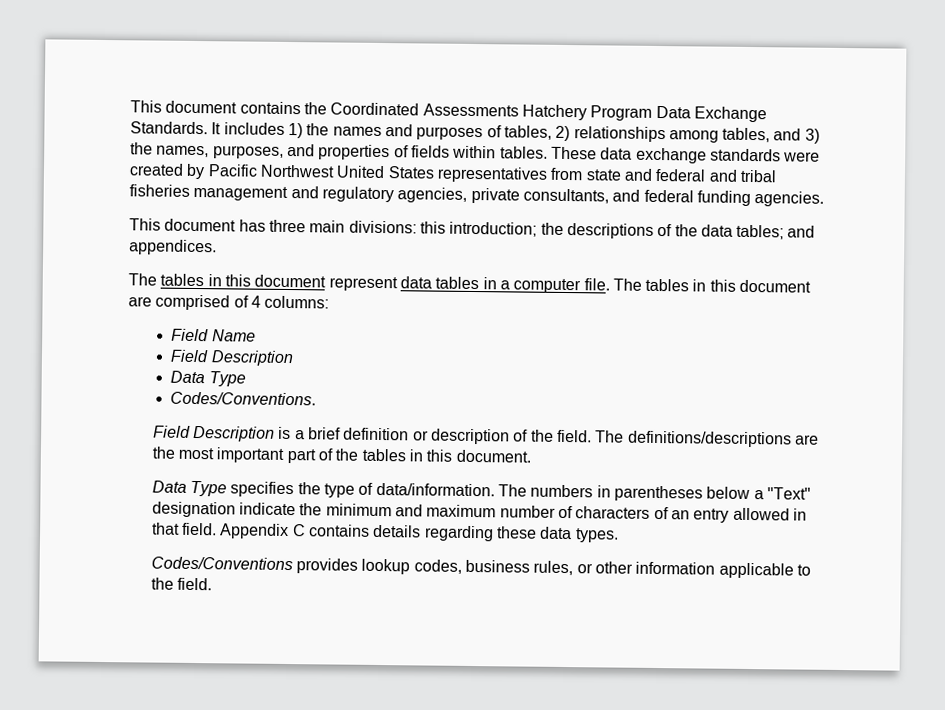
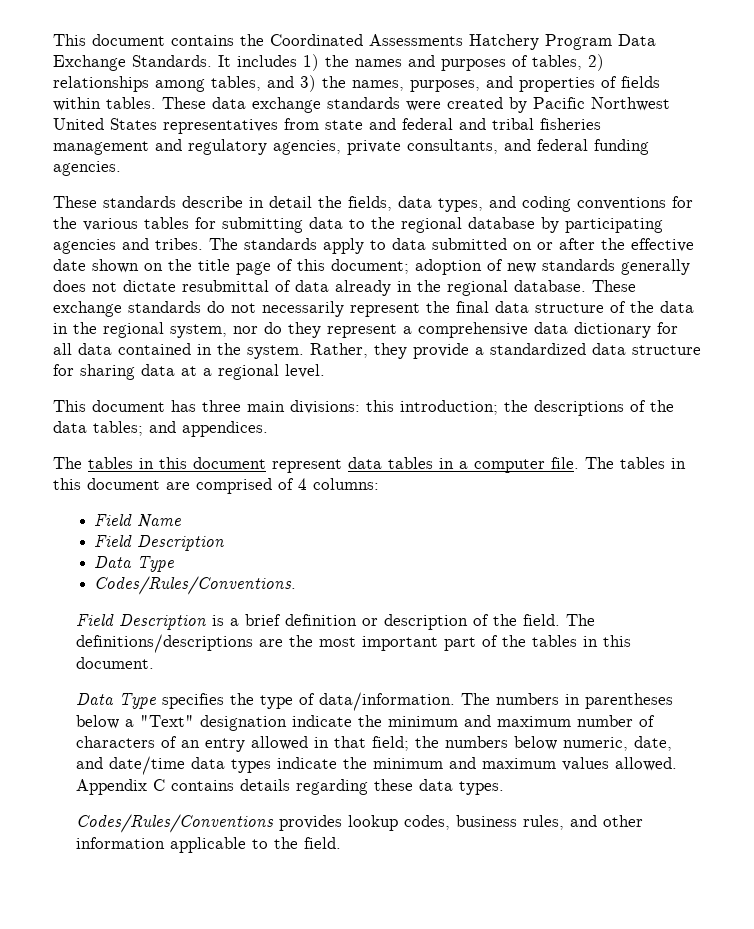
+ These standards describe in detail the fields, data types, and coding conventions for the various tables for submitting data to the regional database by participating agencies and tribes. The standards apply to data submitted on or after the effective date shown on the title page of this document; adoption of new standards generally does not dictate resubmittal of data already in the regional database. These exchange standards do not necessarily represent the final data structure of the data in the regional system, nor do they represent a comprehensive data dictionary for all data contained in the system. Rather, they provide a standardized data structure for sharing data at a regional level.
- Codes/Conventions.
+ Codes/Rules/Conventions.
- The numbers in parentheses below a "Text" designation indicate the minimum and maximum number of characters of an entry allowed in that field.
+ The numbers in parentheses below a "Text" designation indicate the minimum and maximum number of characters of an entry allowed in that field; the numbers below numeric, date, and date/time data types indicate the minimum and maximum values allowed.
- Codes/Conventions provides lookup codes, business rules, or other information applicable to the field.
+ Codes/Rules/Conventions provides lookup codes, business rules, and other information applicable to the field.

